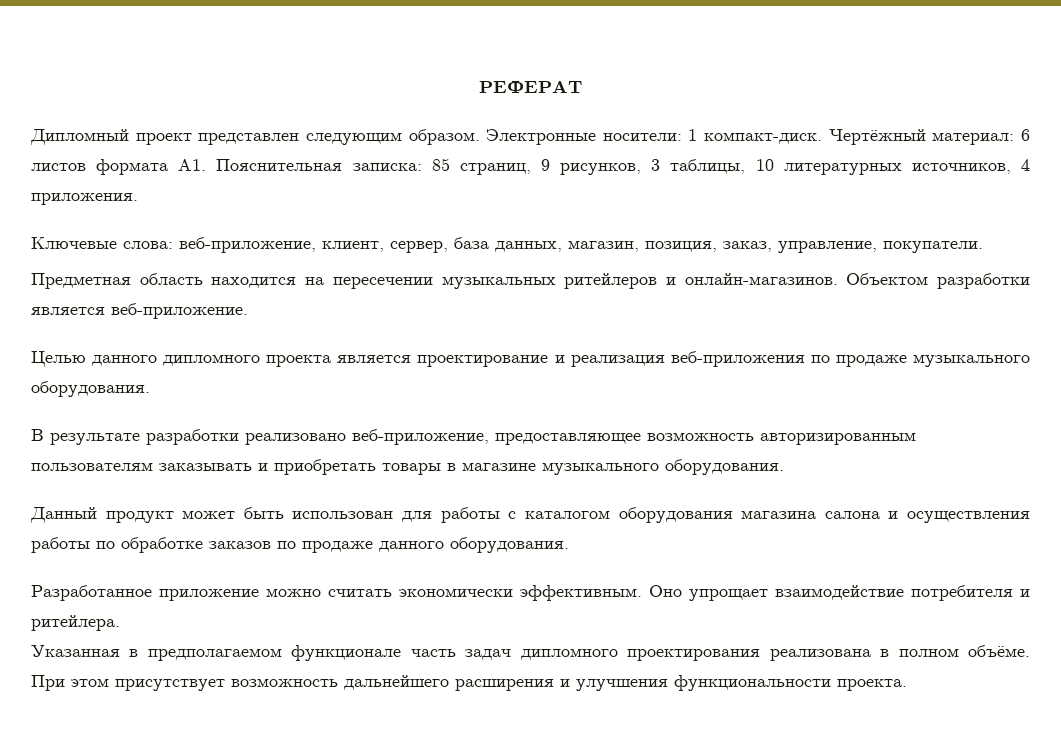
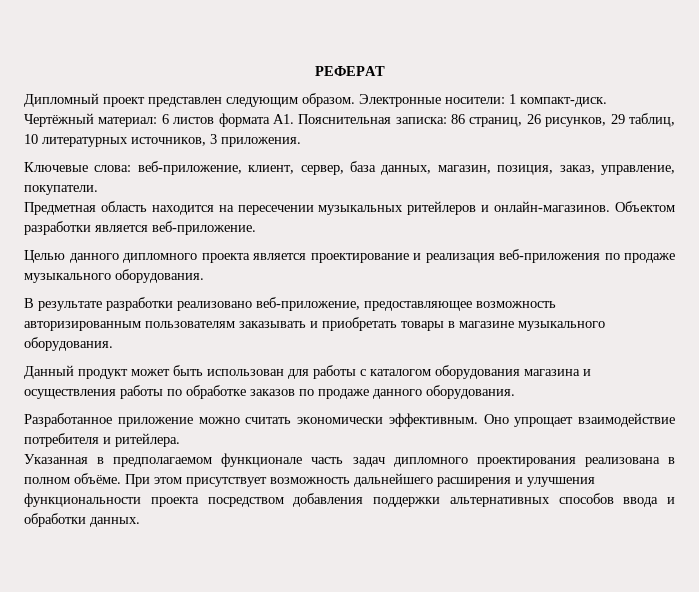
- Чертёжный материал: 6 листов формата А1. Пояснительная записка: 85 страниц, 9 рисунков, 3 таблицы, 10 литературных источников, 4 приложения.
+ Чертёжный материал: 6 листов формата А1. Пояснительная записка: 86 страниц, 26 рисунков, 29 таблиц, 10 литературных источников, 3 приложения.
- Данный продукт может быть использован для работы с каталогом оборудования магазина салона и осуществления работы по обработке заказов по продаже данного оборудования.
+ Данный продукт может быть использован для работы с каталогом оборудования магазина и осуществления работы по обработке заказов по продаже данного оборудования.
- При этом присутствует возможность дальнейшего расширения и улучшения функциональности проекта.
+ При этом присутствует возможность дальнейшего расширения и улучшения функциональности проекта посредством добавления поддержки альтернативных способов ввода и обработки данных.

